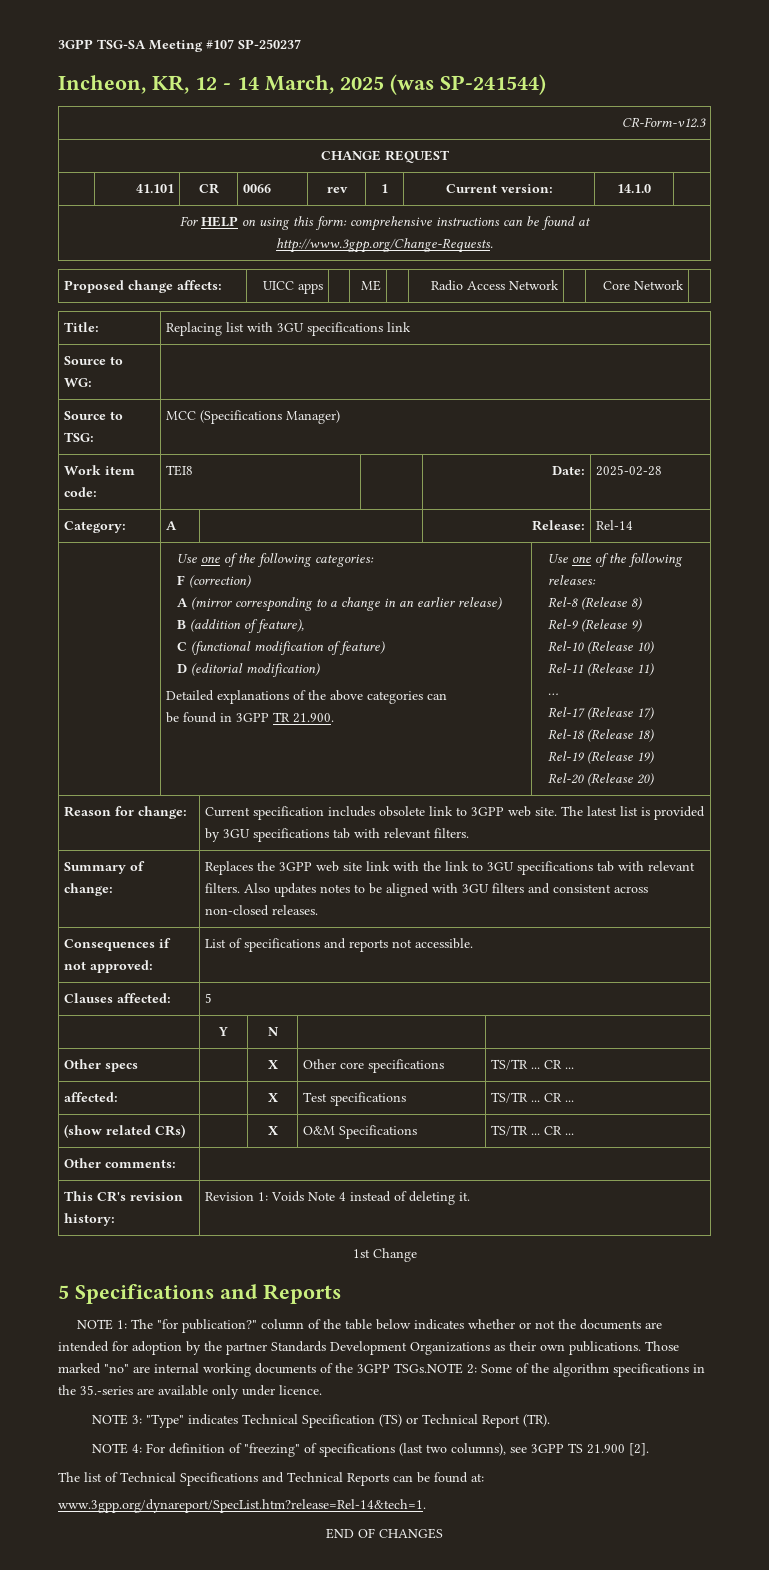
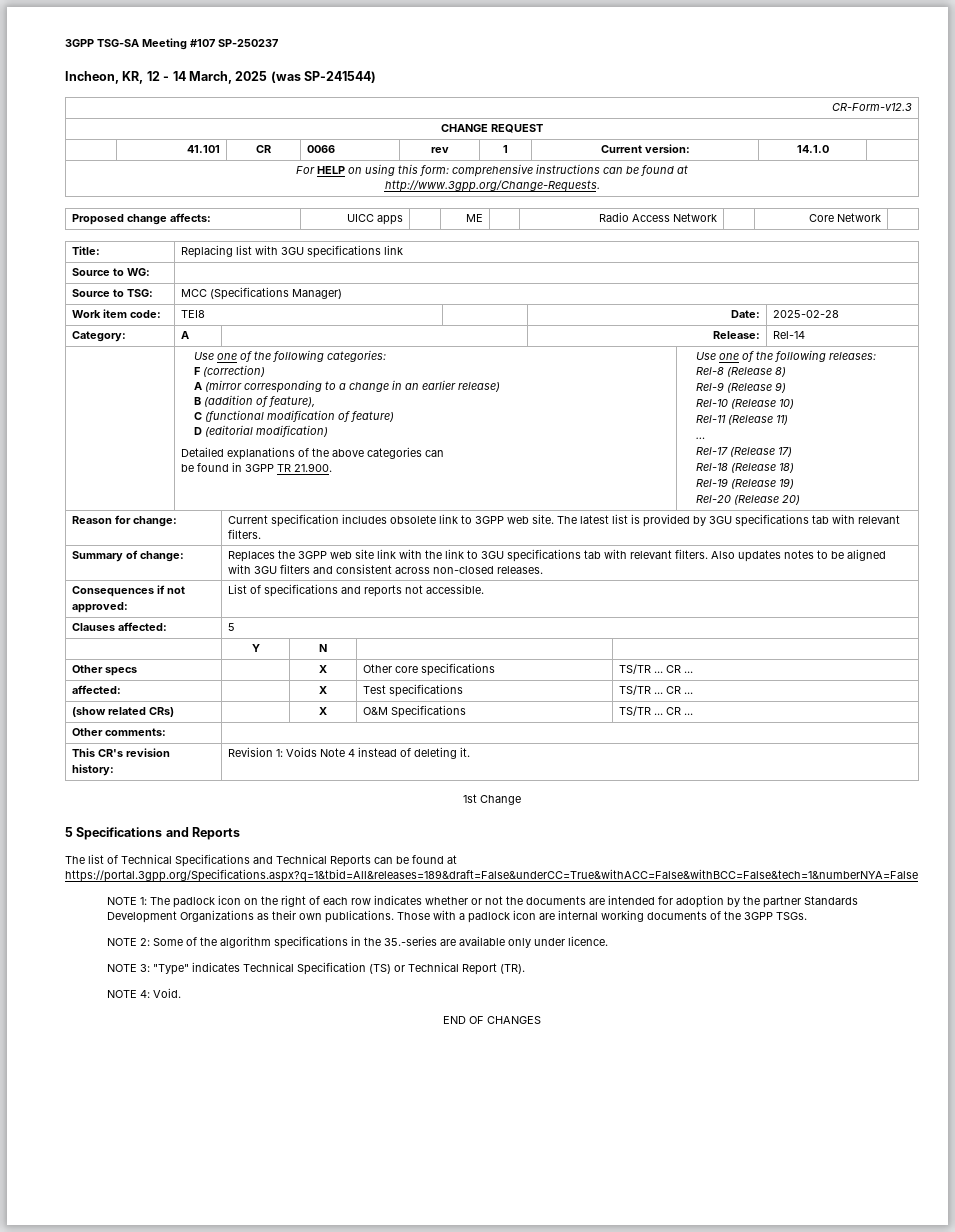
- NOTE 1: The "for publication?" column of the table below indicates whether or not the documents are intended for adoption by the partner Standards Development Organizations as their own publications.
+ The list of Technical Specifications and Technical Reports can be found at https://portal.3gpp.org/Specifications.aspx?q=1&tbid=All&releases=189&draft=False&underCC=True&withACC=False&withBCC=False&tech=1&numberNYA=False
+ NOTE 1: The padlock icon on the right of each row indicates whether or not the documents are intended for adoption by the partner Standards Development Organizations as their own publications.
- Those marked "no" are internal working documents of the 3GPP TSGs.NOTE 2: Some of the algorithm specifications in the 35.-series are available only under licence.
+ Those with a padlock icon are internal working documents of the 3GPP TSGs.
+ NOTE 2: Some of the algorithm specifications in the 35.-series are available only under licence.
- NOTE 4: For definition of "freezing" of specifications (last two columns), see 3GPP TS 21.900 [2].
- The list of Technical Specifications and Technical Reports can be found at:
- www.3gpp.org/dynareport/SpecList.htm?release=Rel-14&tech=1.
+ NOTE 4: Void.

